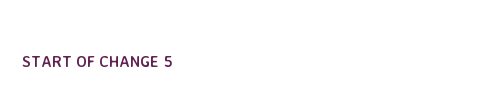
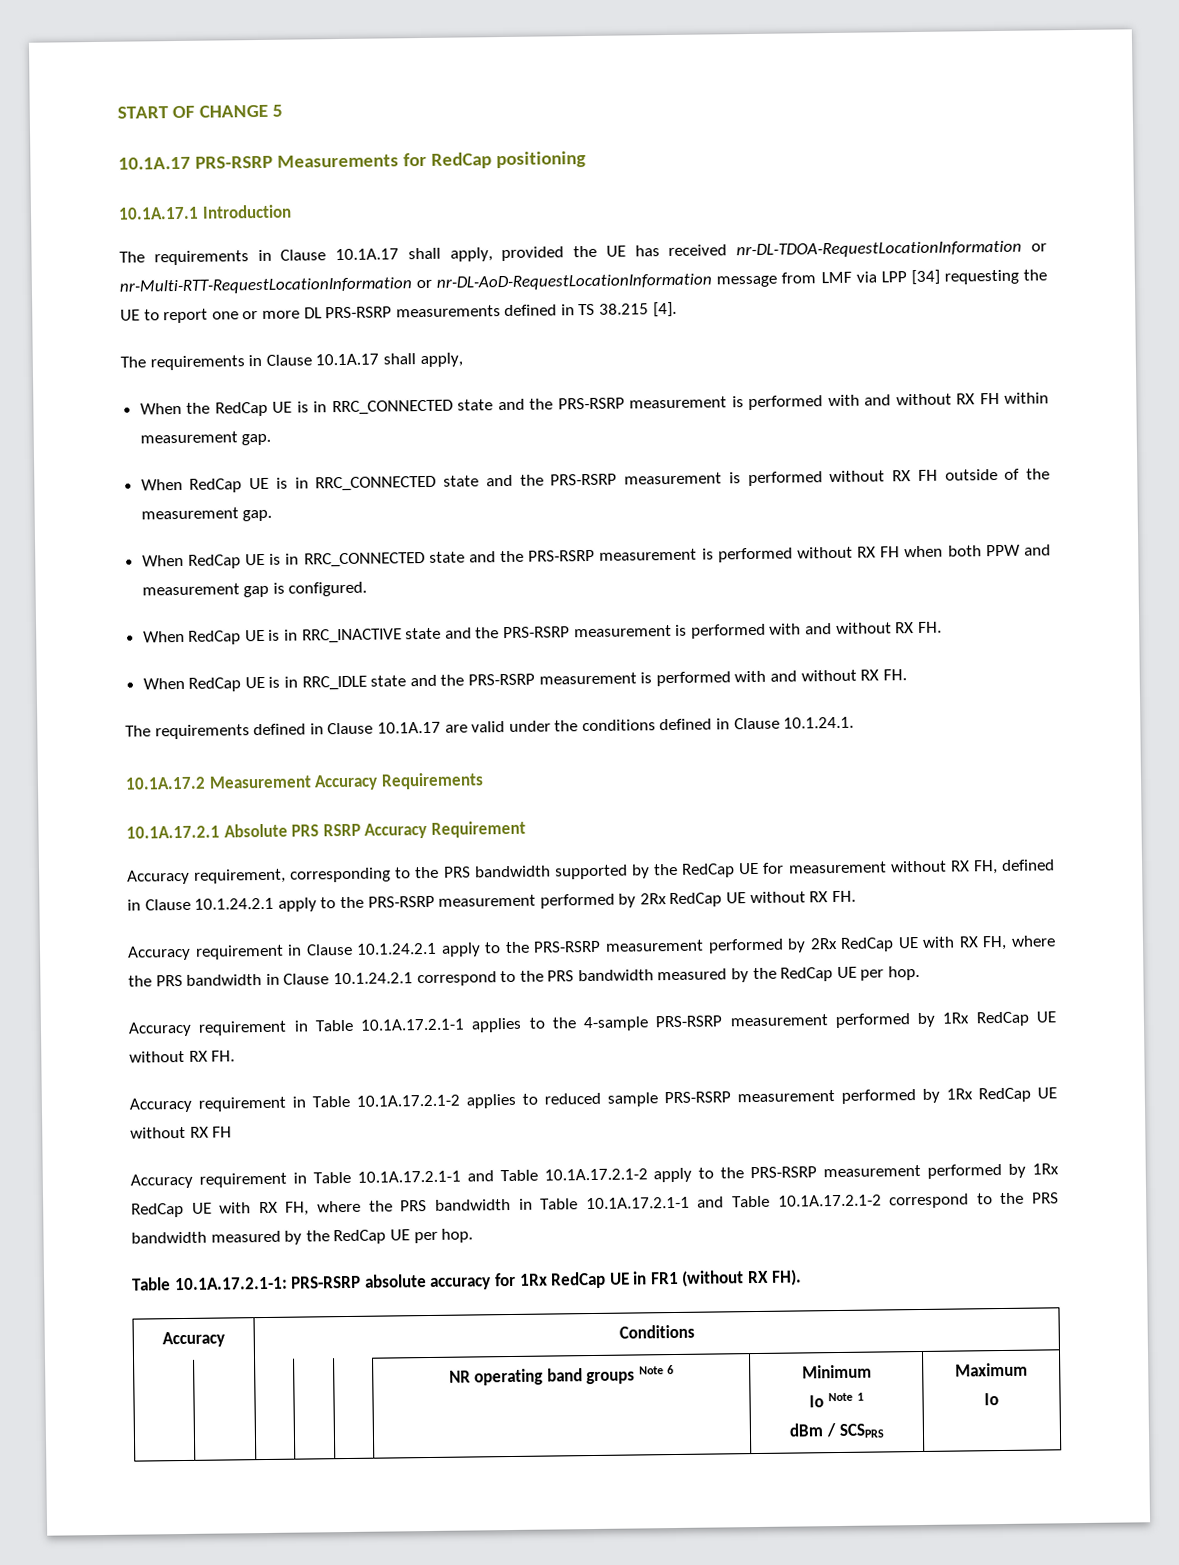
+ 10.1A.17 PRS-RSRP Measurements for RedCap positioning
+ 10.1A.17.1 Introduction
+ The requirements in Clause 10.1A.17 shall apply, provided the UE has received nr-DL-TDOA-RequestLocationInformation or nr-Multi-RTT-RequestLocationInformation or nr-DL-AoD-RequestLocationInformation message from LMF via LPP [34] requesting the UE to report one or more DL PRS-RSRP measurements defined in TS 38.215 [4].
+ The requirements in Clause 10.1A.17 shall apply,
+ When the RedCap UE is in RRC_CONNECTED state and the PRS-RSRP measurement is performed with and without RX FH within measurement gap.
+ When RedCap UE is in RRC_CONNECTED state and the PRS-RSRP measurement is performed without RX FH outside of the measurement gap.
+ When RedCap UE is in RRC_CONNECTED state and the PRS-RSRP measurement is performed without RX FH when both PPW and measurement gap is configured.
+ When RedCap UE is in RRC_INACTIVE state and the PRS-RSRP measurement is performed with and without RX FH.
+ When RedCap UE is in RRC_IDLE state and the PRS-RSRP measurement is performed with and without RX FH.
+ The requirements defined in Clause 10.1A.17 are valid under the conditions defined in Clause 10.1.24.1.
+ 10.1A.17.2 Measurement Accuracy Requirements
+ 10.1A.17.2.1 Absolute PRS RSRP Accuracy Requirement
+ Accuracy requirement, corresponding to the PRS bandwidth supported by the RedCap UE for measurement without RX FH, defined in Clause 10.1.24.2.1 apply to the PRS-RSRP measurement performed by 2Rx RedCap UE without RX FH.
+ Accuracy requirement in Clause 10.1.24.2.1 apply to the PRS-RSRP measurement performed by 2Rx RedCap UE with RX FH, where the PRS bandwidth in Clause 10.1.24.2.1 correspond to the PRS bandwidth measured by the RedCap UE per hop.
+ Accuracy requirement in Table 10.1A.17.2.1-1 applies to the 4-sample PRS-RSRP measurement performed by 1Rx RedCap UE without RX FH.
+ Accuracy requirement in Table 10.1A.17.2.1-2 applies to reduced sample PRS-RSRP measurement performed by 1Rx RedCap UE without RX FH
+ Accuracy requirement in Table 10.1A.17.2.1-1 and Table 10.1A.17.2.1-2 apply to the PRS-RSRP measurement performed by 1Rx RedCap UE with RX FH, where the PRS bandwidth in Table 10.1A.17.2.1-1 and Table 10.1A.17.2.1-2 correspond to the PRS bandwidth measured by the RedCap UE per hop.
+ Table 10.1A.17.2.1-1: PRS-RSRP absolute accuracy for 1Rx RedCap UE in FR1 (without RX FH).
+ Accuracy | Conditions
+ | | | | | NR operating band groups Note 6 | Minimum
+ Io Note 1
+ dBm / SCSPRS | Maximum
+ Io

